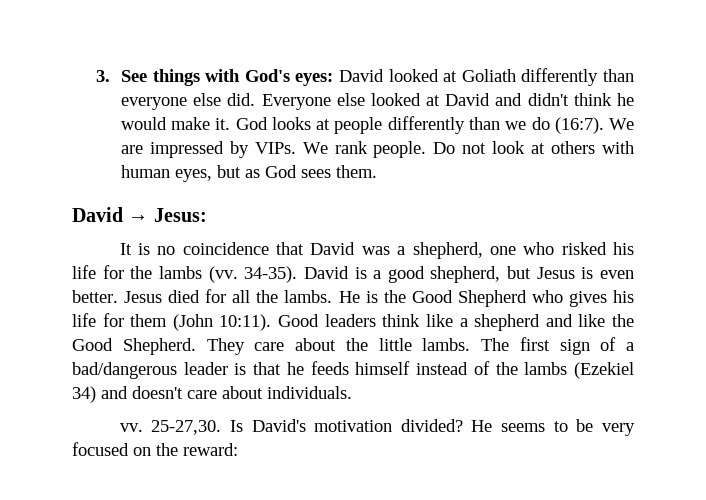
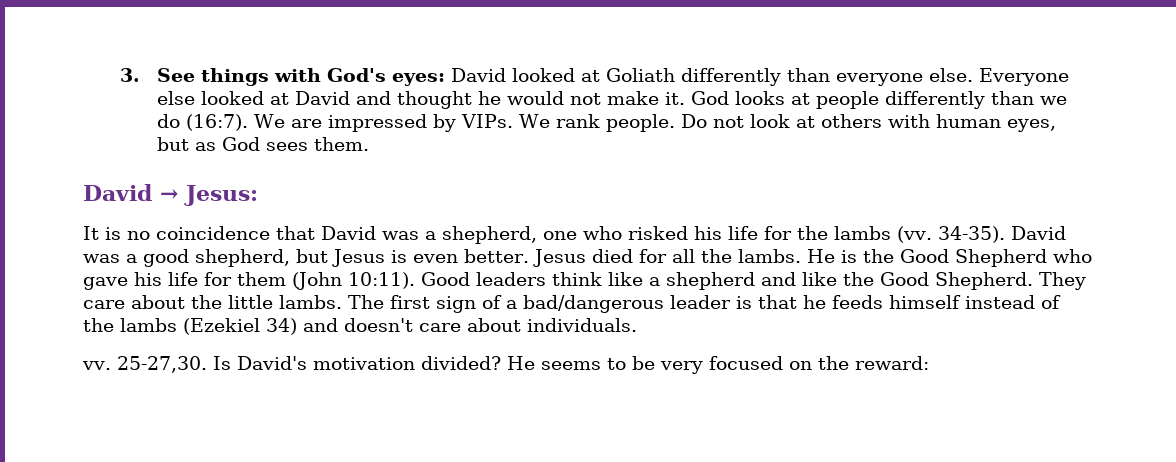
- 3. See things with God's eyes: David looked at Goliath differently than everyone else did.
+ 3. See things with God's eyes: David looked at Goliath differently than everyone else.
- Everyone else looked at David and didn't think he would make it.
+ Everyone else looked at David and thought he would not make it.
- David is a good shepherd, but Jesus is even better.
+ David was a good shepherd, but Jesus is even better.
- He is the Good Shepherd who gives his life for them (John 10:11).
+ He is the Good Shepherd who gave his life for them (John 10:11).

